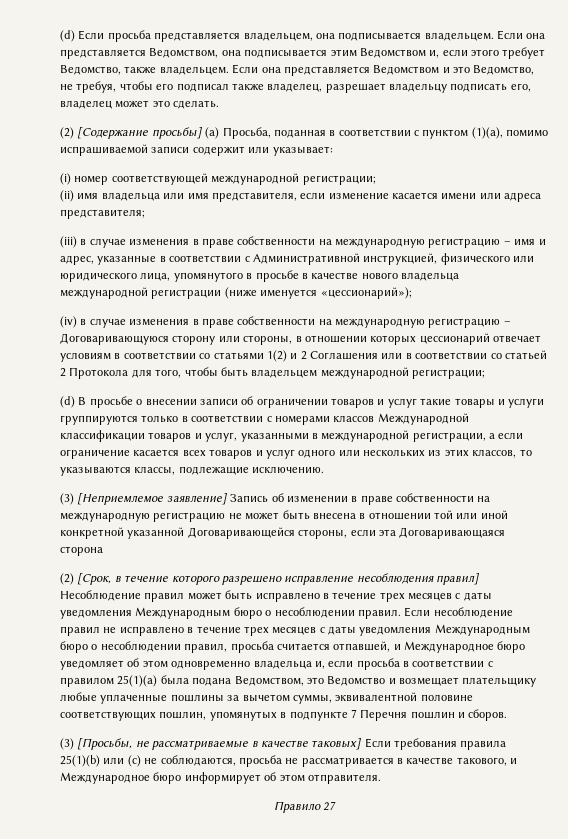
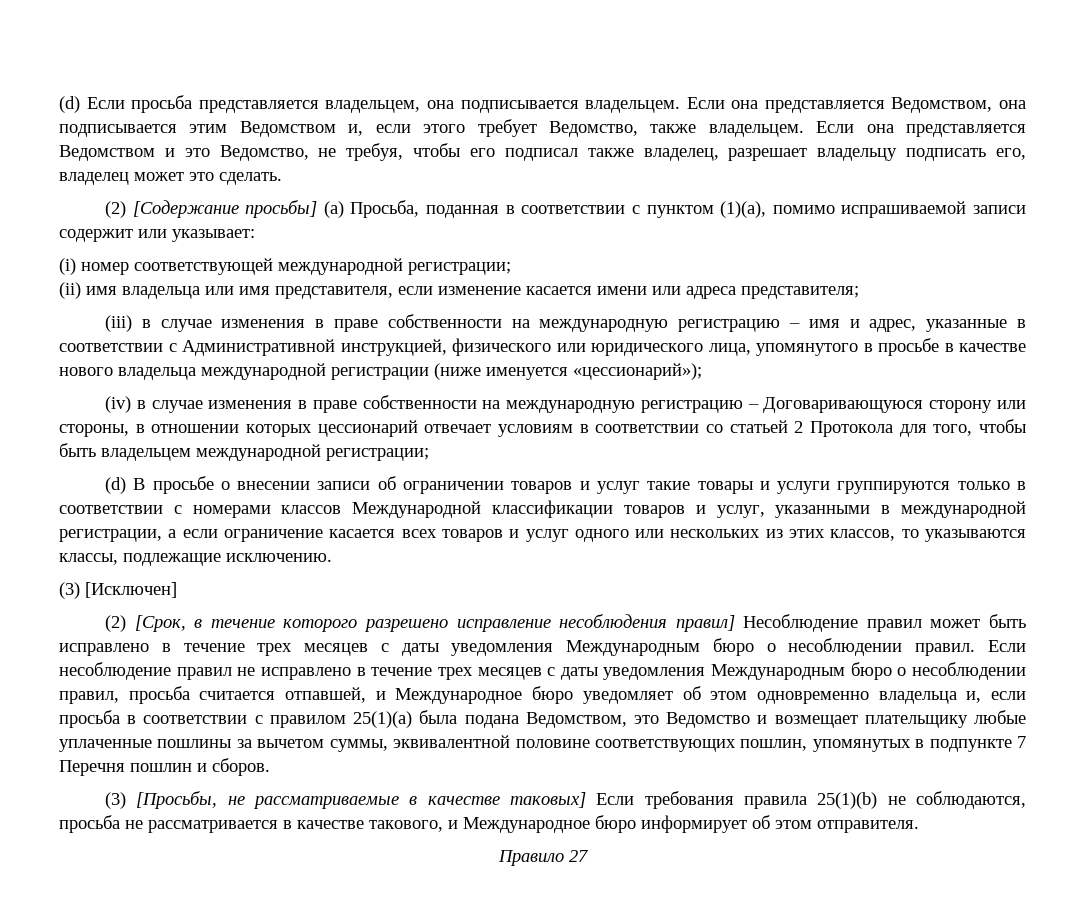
- (iv) в случае изменения в праве собственности на международную регистрацию – Договаривающуюся сторону или стороны, в отношении которых цессионарий отвечает условиям в соответствии со статьями 1(2) и 2 Соглашения или в соответствии со статьей 2 Протокола для того, чтобы быть владельцем международной регистрации;
+ (iv) в случае изменения в праве собственности на международную регистрацию – Договаривающуюся сторону или стороны, в отношении которых цессионарий отвечает условиям в соответствии со статьей 2 Протокола для того, чтобы быть владельцем международной регистрации;
- (3) [Неприемлемое заявление] Запись об изменении в праве собственности на международную регистрацию не может быть внесена в отношении той или иной конкретной указанной Договаривающейся стороны, если эта Договаривающаяся сторона
+ (3) [Исключен]
- (3) [Просьбы, не рассматриваемые в качестве таковых] Если требования правила 25(1)(b) или (с) не соблюдаются, просьба не рассматривается в качестве такового, и Международное бюро информирует об этом отправителя.
+ (3) [Просьбы, не рассматриваемые в качестве таковых] Если требования правила 25(1)(b) не соблюдаются, просьба не рассматривается в качестве такового, и Международное бюро информирует об этом отправителя.

